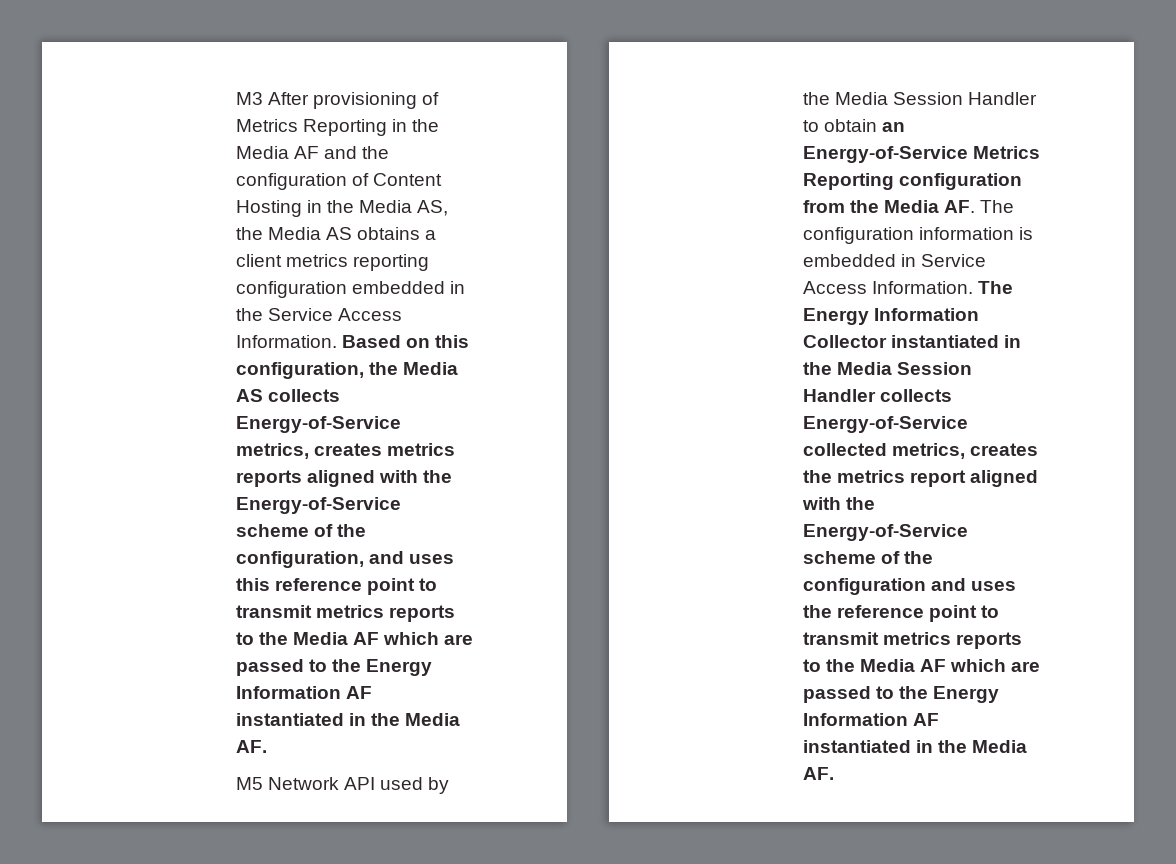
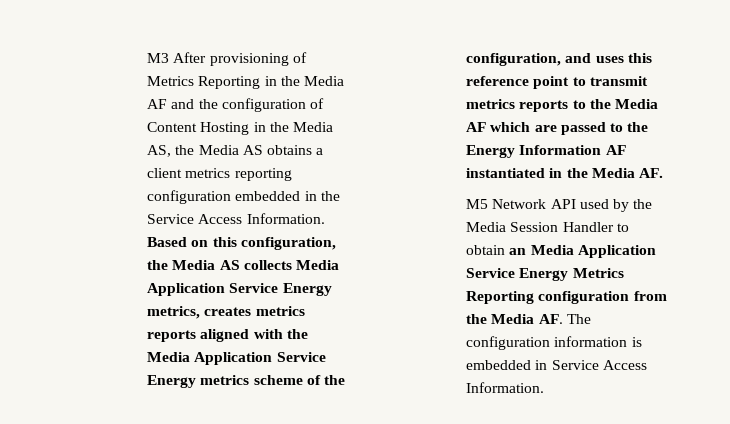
- Based on this configuration, the Media AS collects Energy-of-Service metrics, creates metrics reports aligned with the Energy-of-Service scheme of the configuration, and uses this reference point to transmit metrics reports to the Media AF which are passed to the Energy Information AF instantiated in the Media AF.
+ Based on this configuration, the Media AS collects Media Application Service Energy metrics, creates metrics reports aligned with the Media Application Service Energy metrics scheme of the configuration, and uses this reference point to transmit metrics reports to the Media AF which are passed to the Energy Information AF instantiated in the Media AF.
- M5 Network API used by the Media Session Handler to obtain an Energy-of-Service Metrics Reporting configuration from the Media AF. The configuration information is embedded in Service Access Information. The Energy Information Collector instantiated in the Media Session Handler collects Energy-of-Service collected metrics, creates the metrics report aligned with the Energy-of-Service scheme of the configuration and uses the reference point to transmit metrics reports to the Media AF which are passed to the Energy Information AF instantiated in the Media AF.
+ M5 Network API used by the Media Session Handler to obtain an Media Application Service Energy Metrics Reporting configuration from the Media AF. The configuration information is embedded in Service Access Information.

